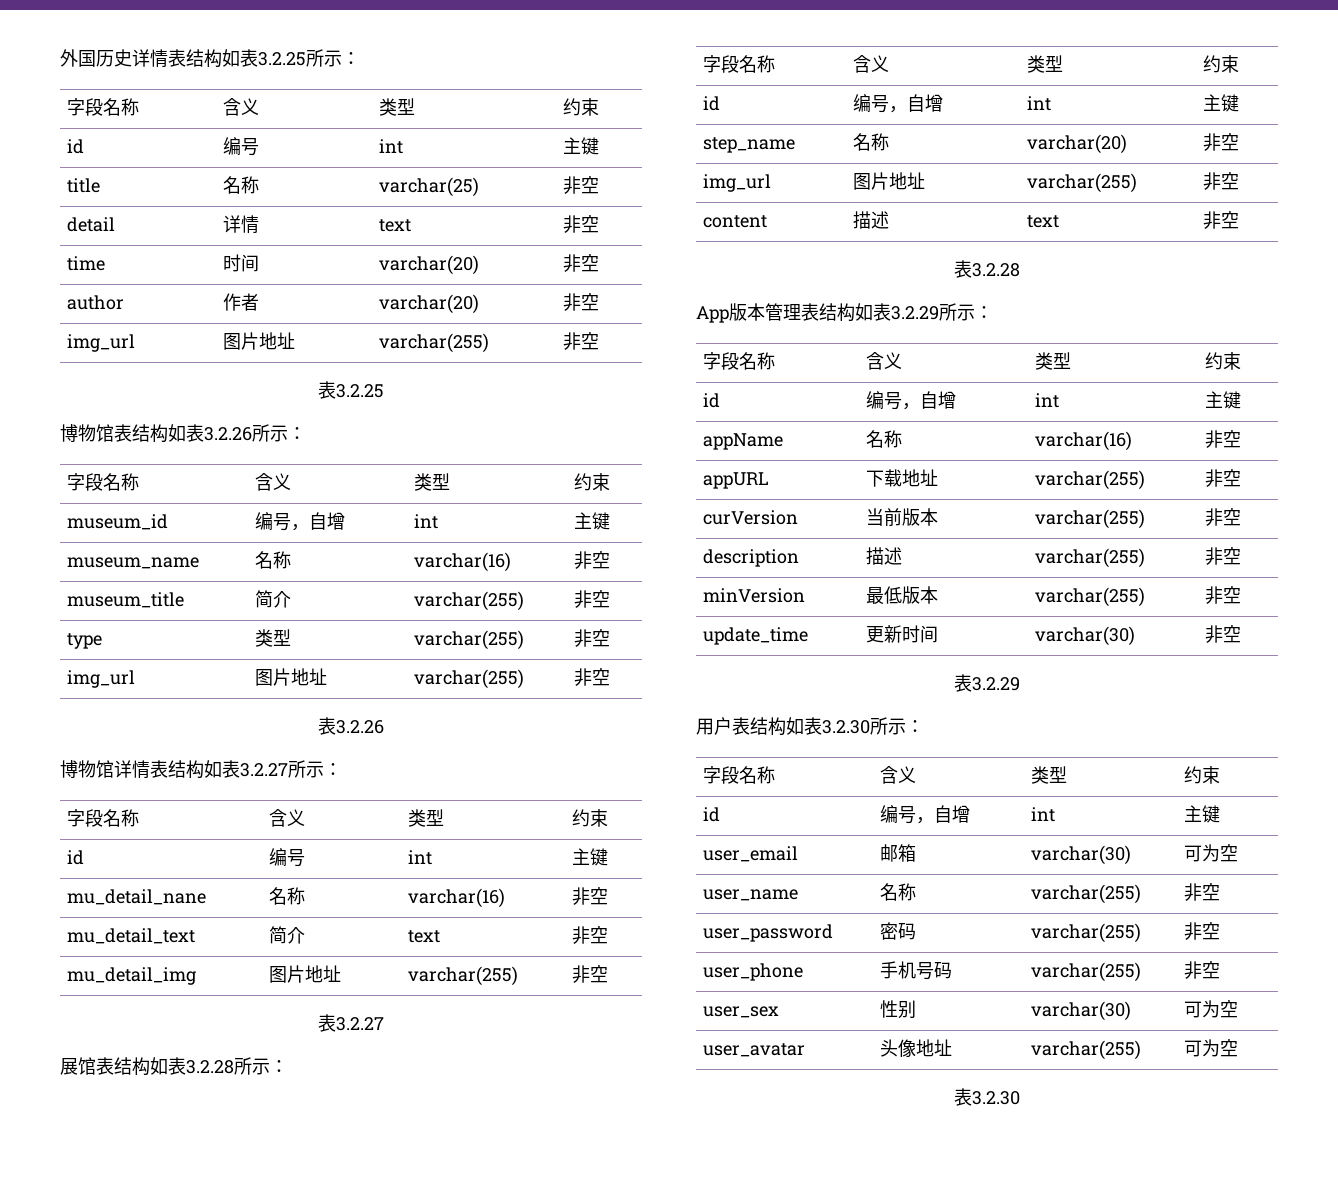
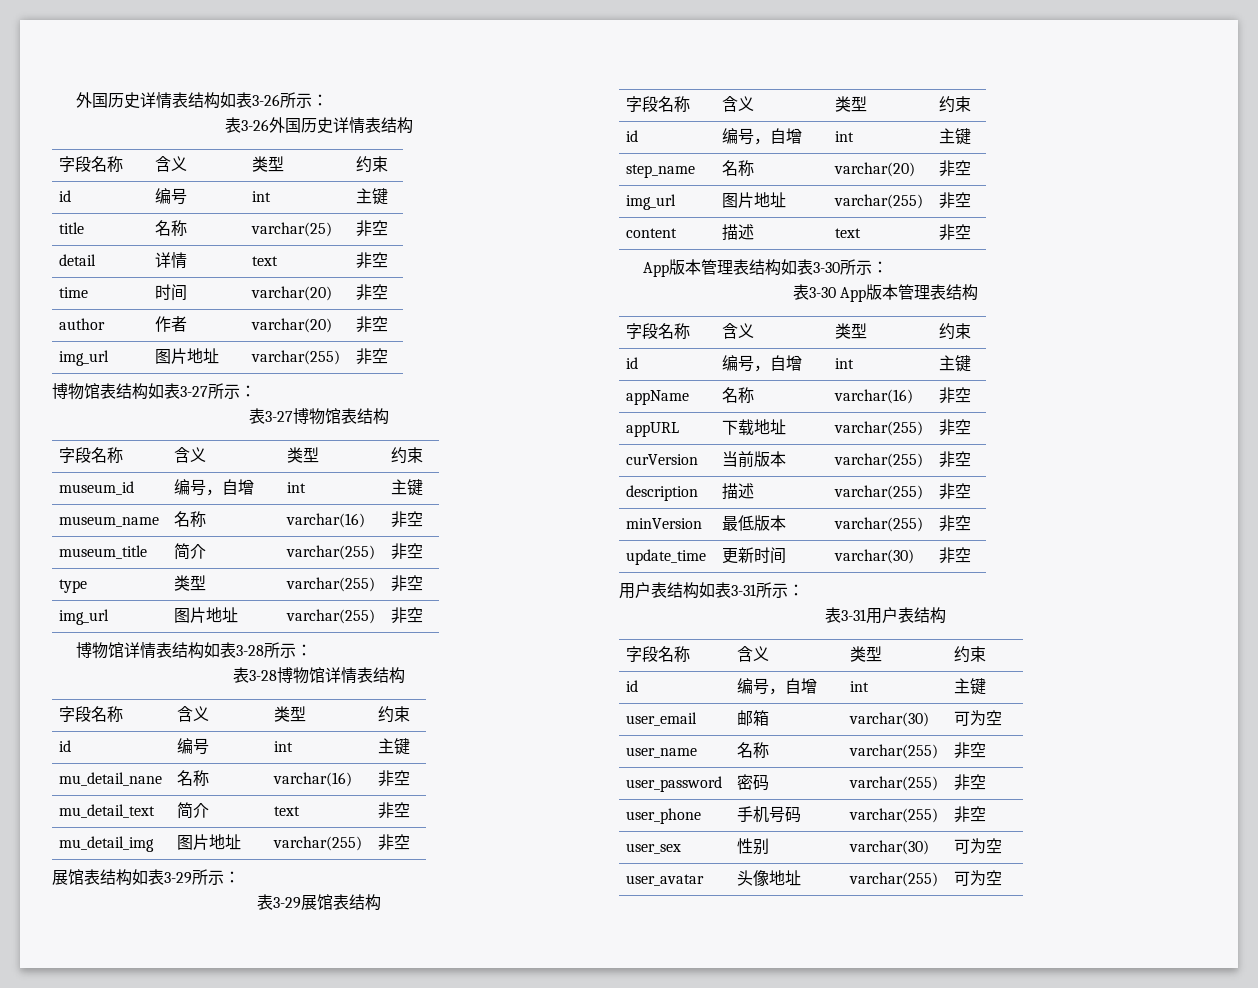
- 外国历史详情表结构如表3.2.25所示：
+ 外国历史详情表结构如表3-26所示：
+ 表3-26外国历史详情表结构
  author | 作者 | varchar(20) | 非空
  img_url | 图片地址 | varchar(255) | 非空
- 表3.2.25
- 博物馆表结构如表3.2.26所示：
+ 博物馆表结构如表3-27所示：
+ 表3-27博物馆表结构
  type | 类型 | varchar(255) | 非空
  img_url | 图片地址 | varchar(255) | 非空
- 表3.2.26
- 博物馆详情表结构如表3.2.27所示：
+ 博物馆详情表结构如表3-28所示：
+ 表3-28博物馆详情表结构
  mu_detail_img | 图片地址 | varchar(255) | 非空
- 表3.2.27
- 展馆表结构如表3.2.28所示：
+ 展馆表结构如表3-29所示：
+ 表3-29展馆表结构
  content | 描述 | text | 非空
- 表3.2.28
- App版本管理表结构如表3.2.29所示：
+ App版本管理表结构如表3-30所示：
+ 表3-30 App版本管理表结构
  update_time | 更新时间 | varchar(30) | 非空
- 表3.2.29
- 用户表结构如表3.2.30所示：
+ 用户表结构如表3-31所示：
+ 表3-31用户表结构
  user_avatar | 头像地址 | varchar(255) | 可为空
- 表3.2.30

